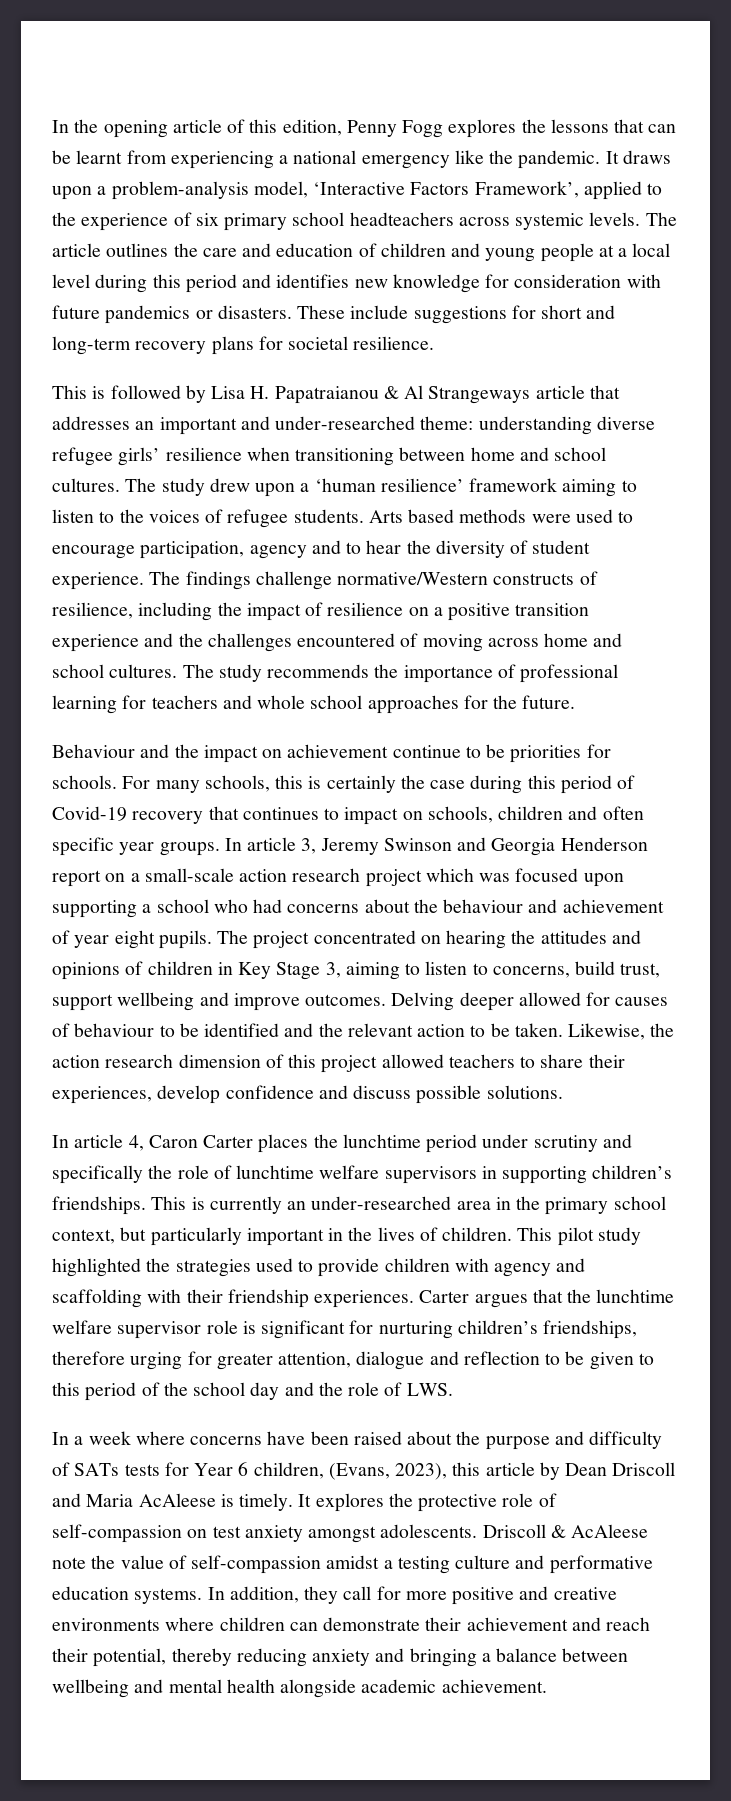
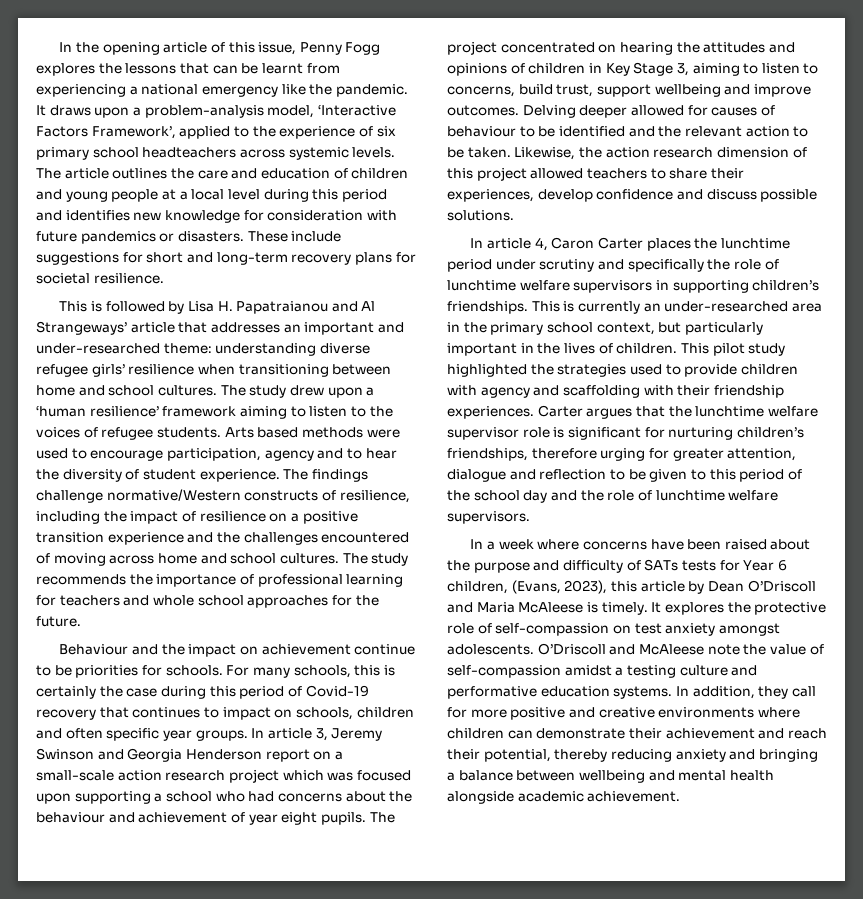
- In the opening article of this edition, Penny Fogg explores the lessons that can be learnt from experiencing a national emergency like the pandemic.
+ In the opening article of this issue, Penny Fogg explores the lessons that can be learnt from experiencing a national emergency like the pandemic.
- This is followed by Lisa H. Papatraianou & Al Strangeways article that addresses an important and under-researched theme: understanding diverse refugee girls’ resilience when transitioning between home and school cultures.
+ This is followed by Lisa H. Papatraianou and Al Strangeways’ article that addresses an important and under-researched theme: understanding diverse refugee girls’ resilience when transitioning between home and school cultures.
- Carter argues that the lunchtime welfare supervisor role is significant for nurturing children’s friendships, therefore urging for greater attention, dialogue and reflection to be given to this period of the school day and the role of LWS.
+ Carter argues that the lunchtime welfare supervisor role is significant for nurturing children’s friendships, therefore urging for greater attention, dialogue and reflection to be given to this period of the school day and the role of lunchtime welfare supervisors.
- In a week where concerns have been raised about the purpose and difficulty of SATs tests for Year 6 children, (Evans, 2023), this article by Dean Driscoll and Maria AcAleese is timely.
+ In a week where concerns have been raised about the purpose and difficulty of SATs tests for Year 6 children, (Evans, 2023), this article by Dean O’Driscoll and Maria McAleese is timely.
- Driscoll & AcAleese note the value of self-compassion amidst a testing culture and performative education systems.
+ O’Driscoll and McAleese note the value of self-compassion amidst a testing culture and performative education systems.

